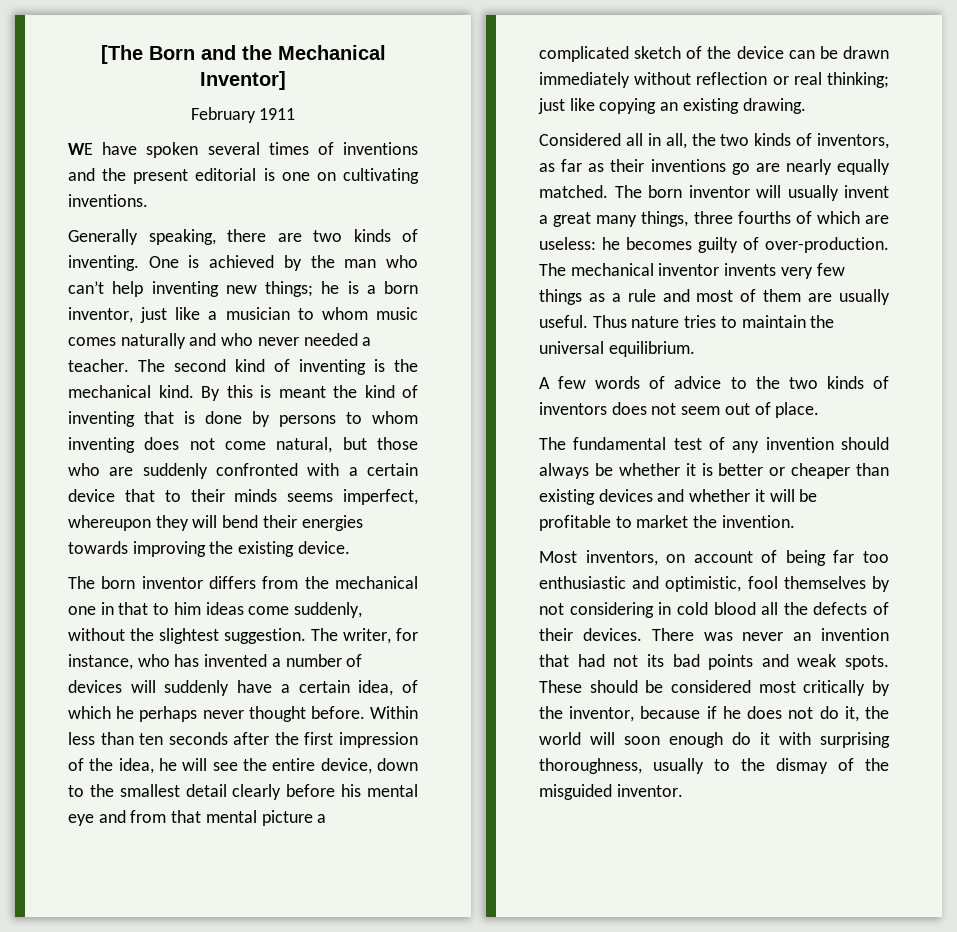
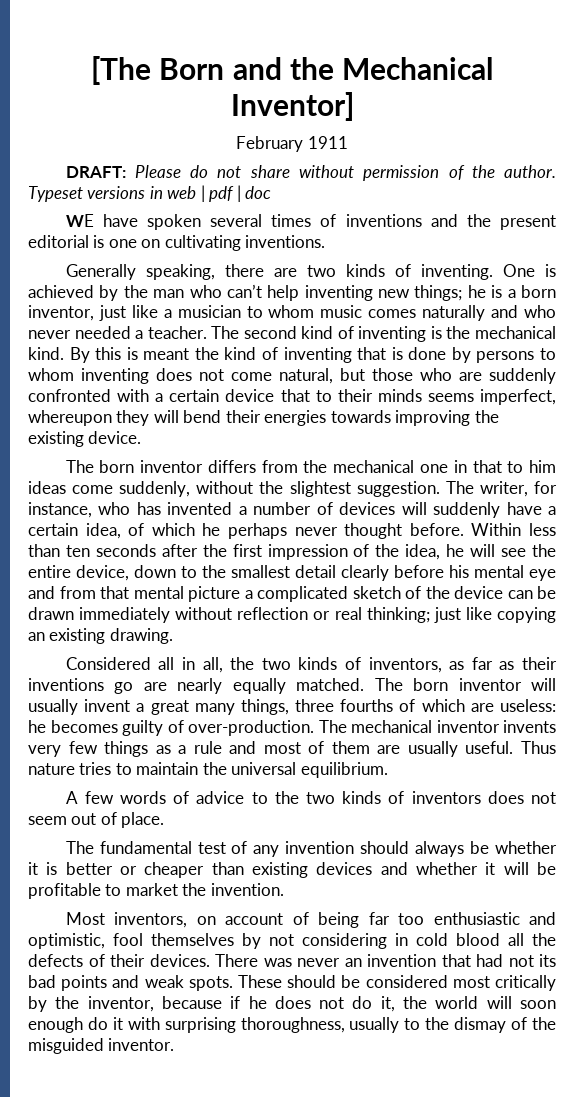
+ DRAFT: Please do not share without permission of the author. Typeset versions in web | pdf | doc

